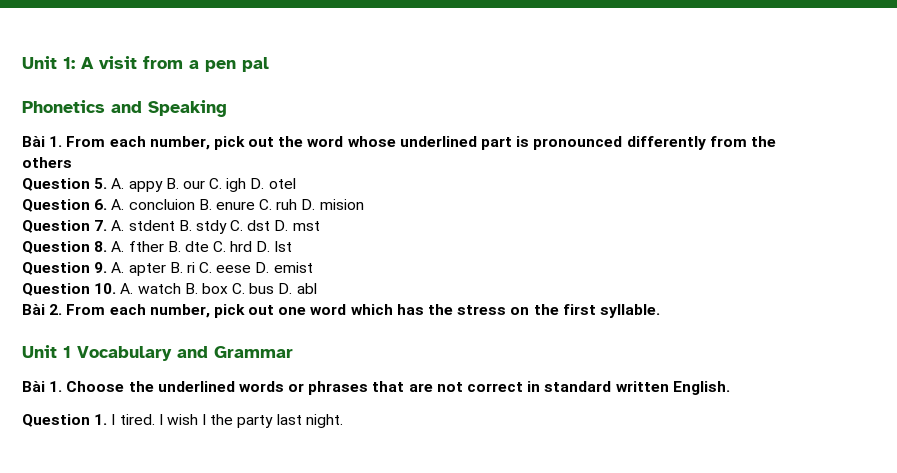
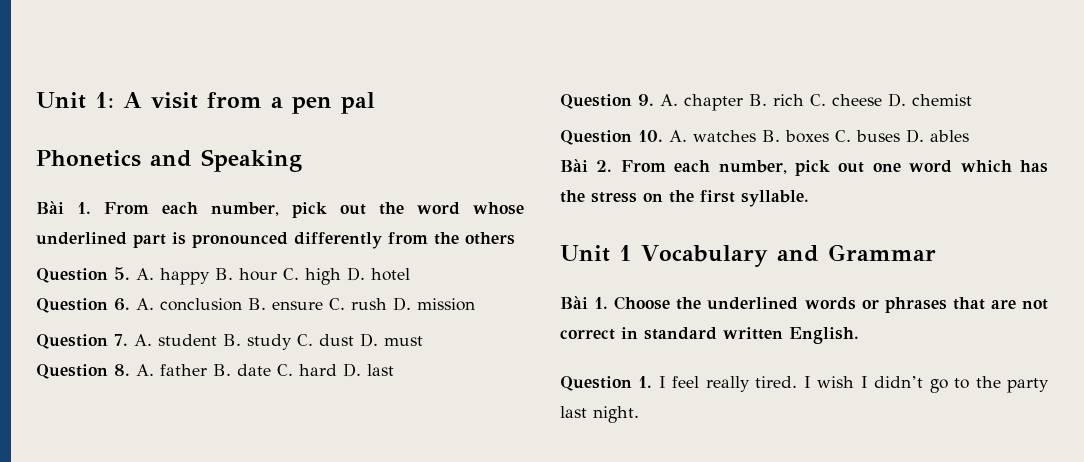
- Question 5. A. appy B. our C. igh D. otel
- Question 6. A. concluion B. enure C. ruh D. mision
- Question 7. A. stdent B. stdy C. dst D. mst
- Question 8. A. fther B. dte C. hrd D. lst
- Question 9. A. apter B. ri C. eese D. emist
- Question 10. A. watch B. box C. bus D. abl
+ Question 5. A. happy B. hour C. high D. hotel
+ Question 6. A. conclusion B. ensure C. rush D. mission
+ Question 7. A. student B. study C. dust D. must
+ Question 8. A. father B. date C. hard D. last
+ Question 9. A. chapter B. rich C. cheese D. chemist
+ Question 10. A. watches B. boxes C. buses D. ables
- Question 1. I tired.
+ Question 1. I feel really tired.
- I wish I the party last night.
+ I wish I didn’t go to the party last night.

